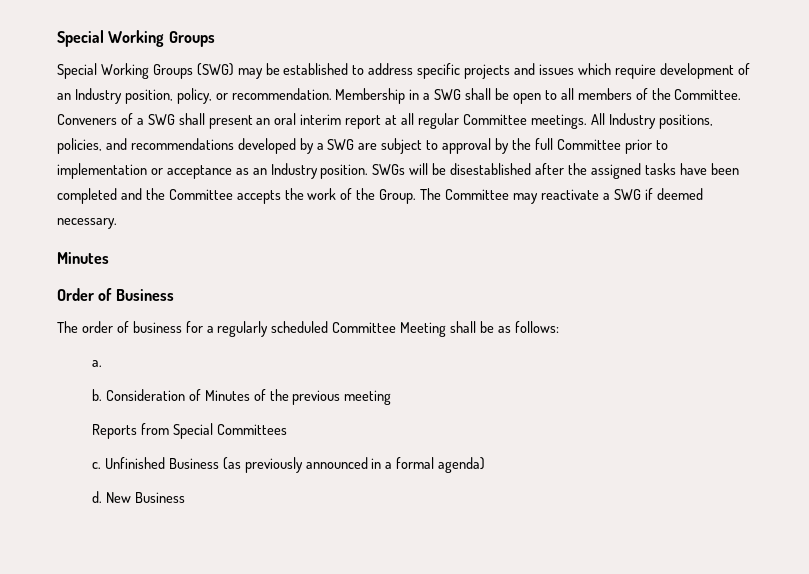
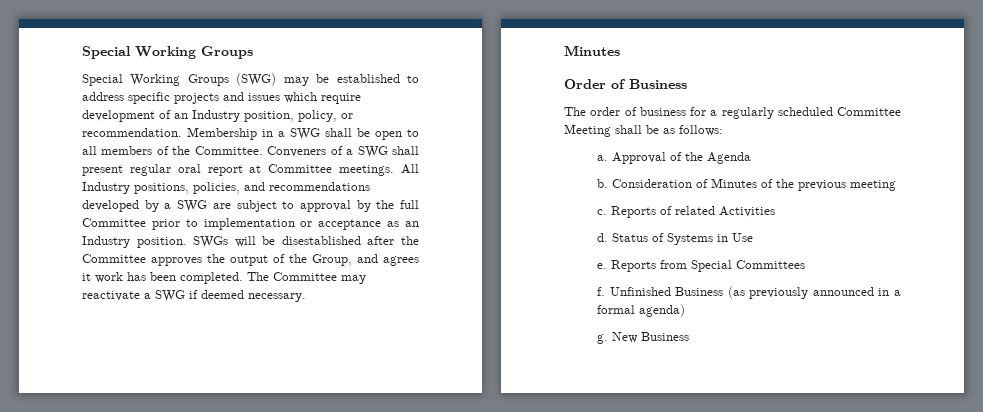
- Conveners of a SWG shall present an oral interim report at all regular Committee meetings.
+ Conveners of a SWG shall present regular oral report at Committee meetings.
- SWGs will be disestablished after the assigned tasks have been completed and the Committee accepts the work of the Group.
+ SWGs will be disestablished after the Committee approves the output of the Group, and agrees it work has been completed.
+ Approval of the Agenda
+ c. Reports of related Activities
+ d. Status of Systems in Use
+ e.
- c.
+ f.
- d.
+ g.

